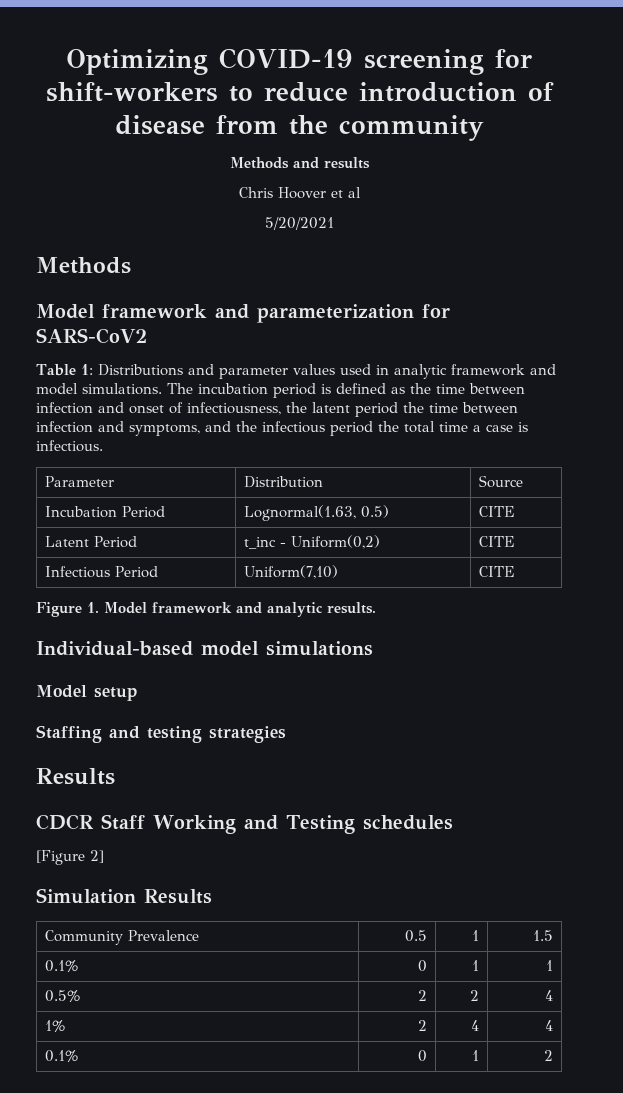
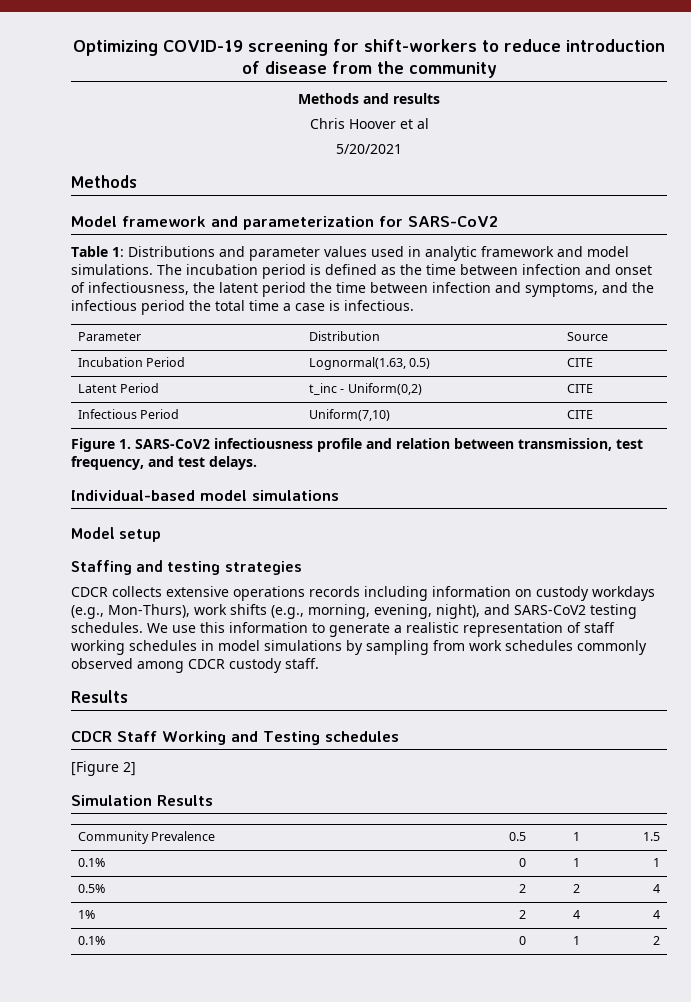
- Figure 1. Model framework and analytic results.
+ Figure 1. SARS-CoV2 infectiousness profile and relation between transmission, test frequency, and test delays.
+ CDCR collects extensive operations records including information on custody workdays (e.g., Mon-Thurs), work shifts (e.g., morning, evening, night), and SARS-CoV2 testing schedules. We use this information to generate a realistic representation of staff working schedules in model simulations by sampling from work schedules commonly observed among CDCR custody staff.

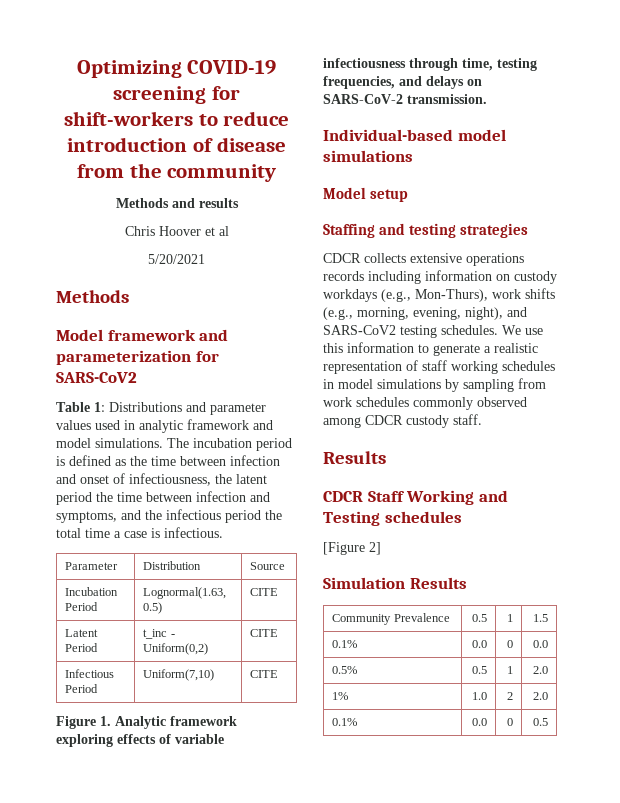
- Figure 1. SARS-CoV2 infectiousness profile and relation between transmission, test frequency, and test delays.
+ Figure 1. Analytic framework exploring effects of variable infectiousness through time, testing frequencies, and delays on SARS-CoV-2 transmission.
- 0.1% | 0 | 1 | 1
- 0.5% | 2 | 2 | 4
- 1% | 2 | 4 | 4
- 0.1% | 0 | 1 | 2
+ 0.1% | 0.0 | 0 | 0.0
+ 0.5% | 0.5 | 1 | 2.0
+ 1% | 1.0 | 2 | 2.0
+ 0.1% | 0.0 | 0 | 0.5

